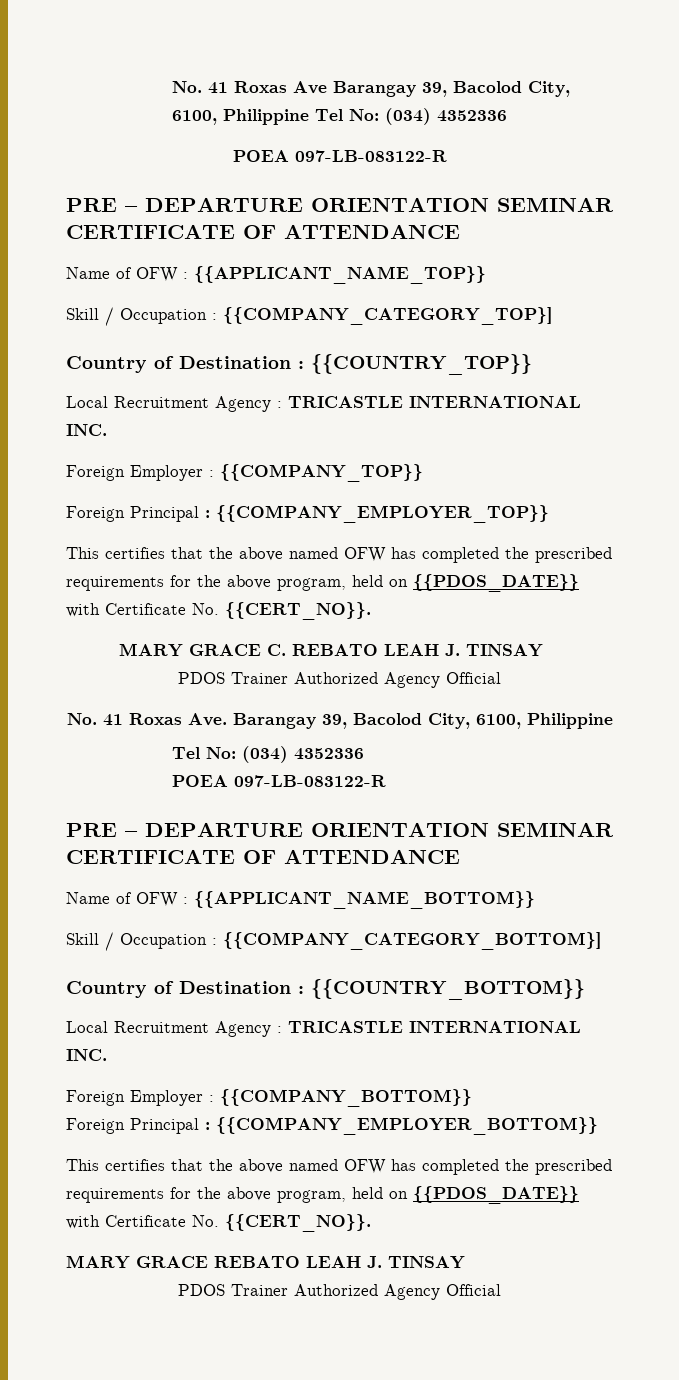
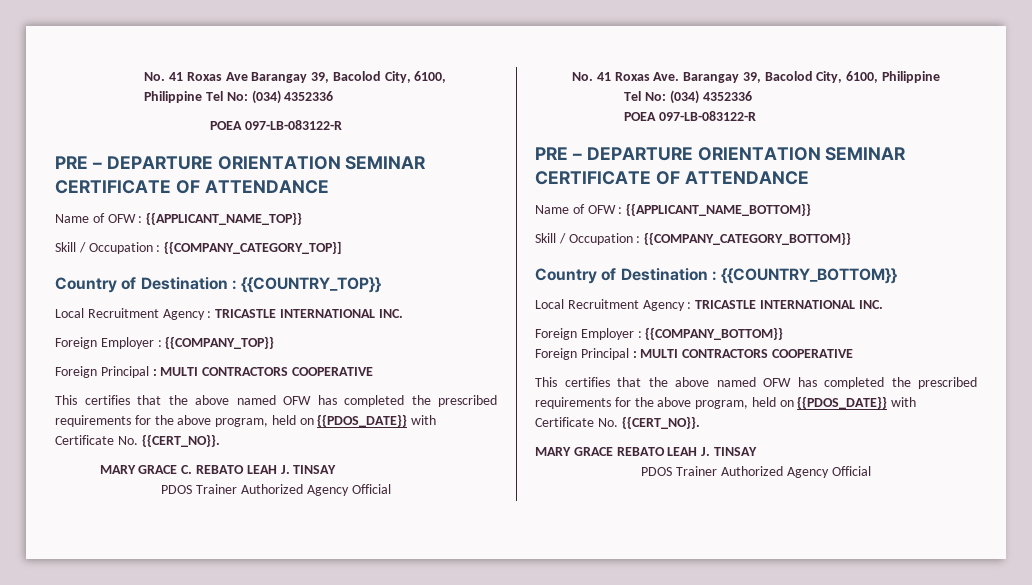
  Foreign Employer : {{COMPANY_TOP}}
- Foreign Principal : {{COMPANY_EMPLOYER_TOP}}
+ Foreign Principal : MULTI CONTRACTORS COOPERATIVE
- Skill / Occupation : {{COMPANY_CATEGORY_BOTTOM}]
+ Skill / Occupation : {{COMPANY_CATEGORY_BOTTOM}}
  Foreign Employer : {{COMPANY_BOTTOM}}
- Foreign Principal : {{COMPANY_EMPLOYER_BOTTOM}}
+ Foreign Principal : MULTI CONTRACTORS COOPERATIVE

